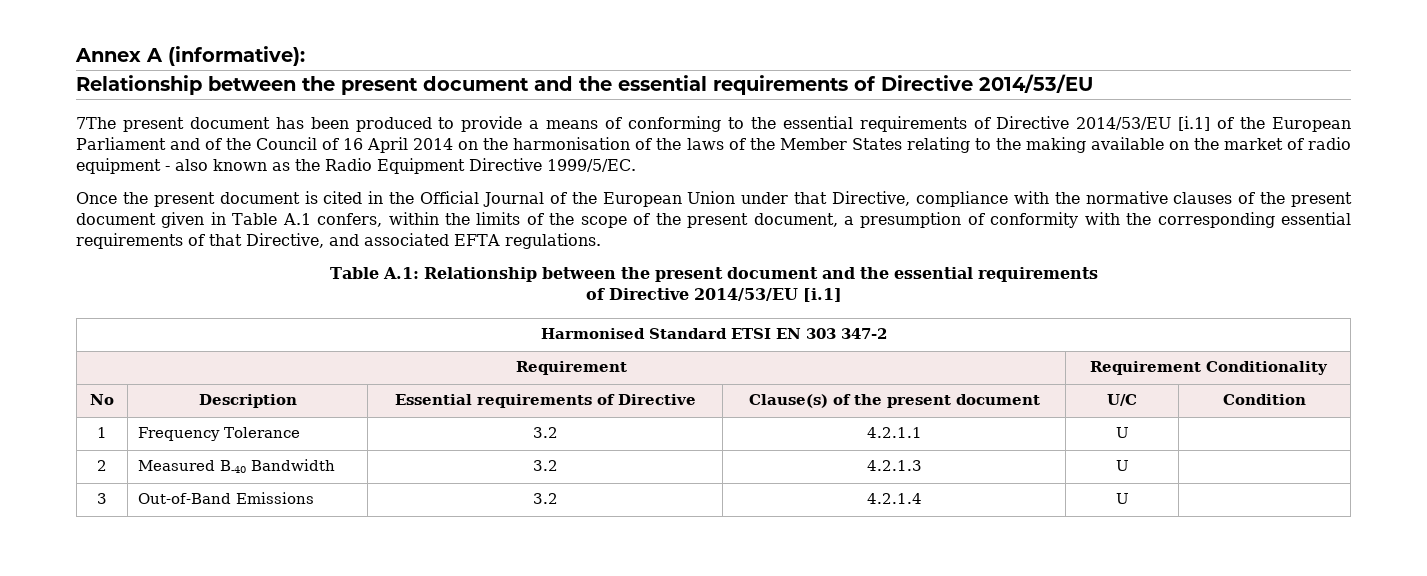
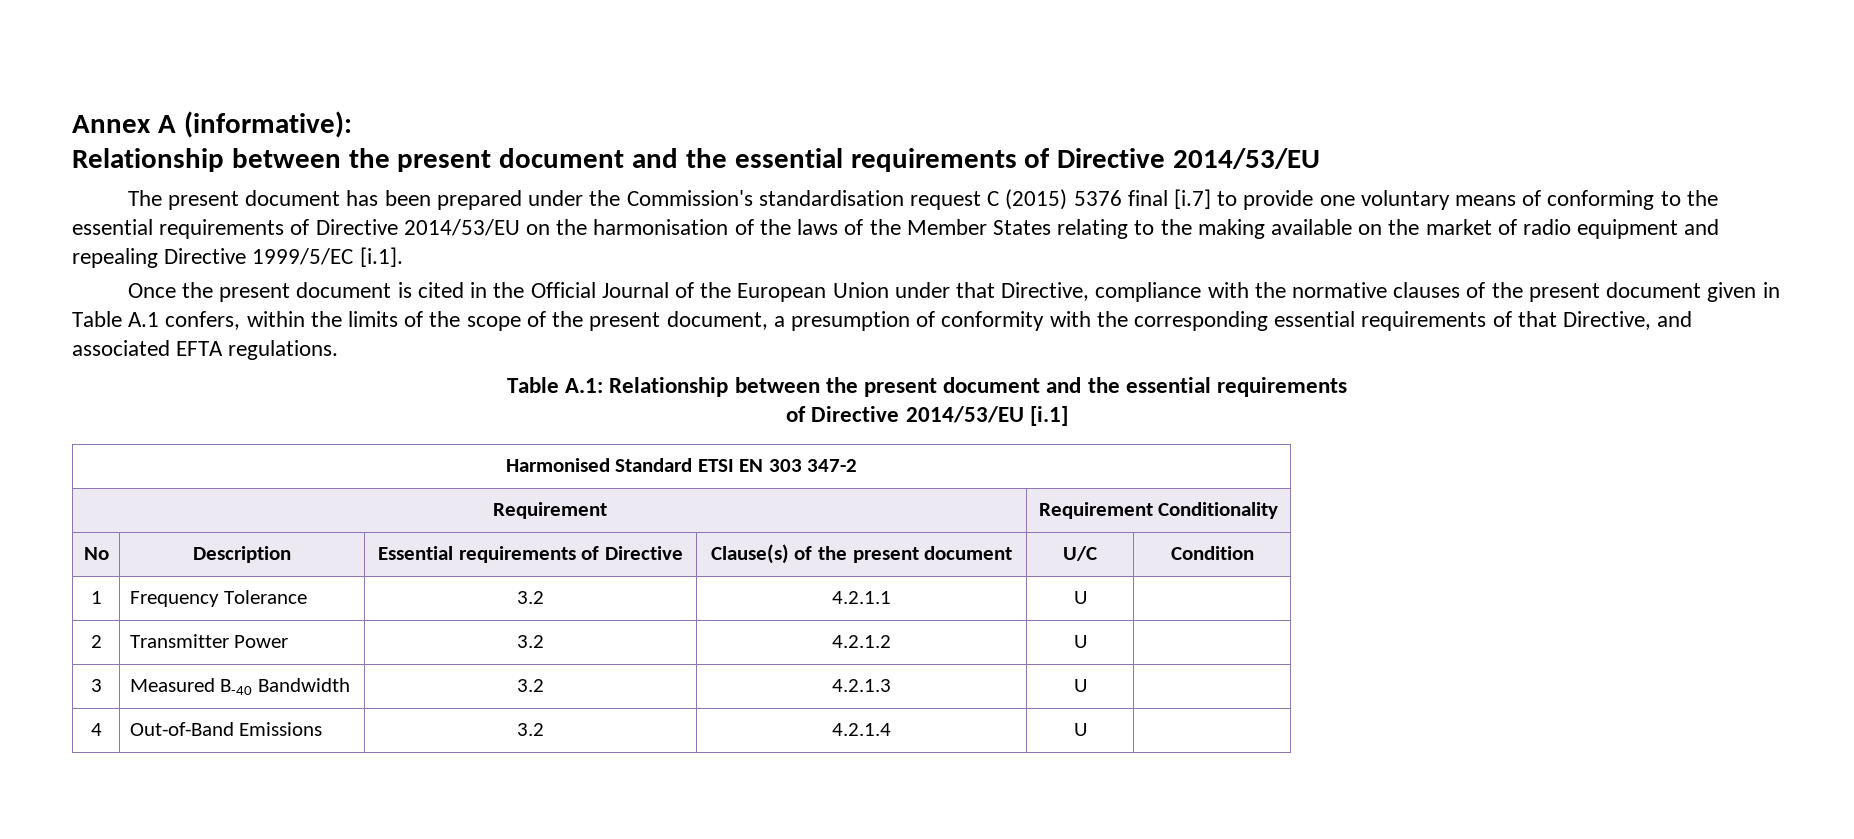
- 7The present document has been produced to provide a means of conforming to the essential requirements of Directive 2014/53/EU [i.1] of the European Parliament and of the Council of 16 April 2014 on the harmonisation of the laws of the Member States relating to the making available on the market of radio equipment - also known as the Radio Equipment Directive 1999/5/EC.
+ The present document has been prepared under the Commission's standardisation request C (2015) 5376 final [i.7] to provide one voluntary means of conforming to the essential requirements of Directive 2014/53/EU on the harmonisation of the laws of the Member States relating to the making available on the market of radio equipment and repealing Directive 1999/5/EC [i.1].
- 2 | Measured B-40 Bandwidth | 3.2 | 4.2.1.3 | U |
+ 2 | Transmitter Power | 3.2 | 4.2.1.2 | U |
+ 3 | Measured B-40 Bandwidth | 3.2 | 4.2.1.3 | U |
- 3 | Out-of-Band Emissions | 3.2 | 4.2.1.4 | U |
+ 4 | Out-of-Band Emissions | 3.2 | 4.2.1.4 | U |

